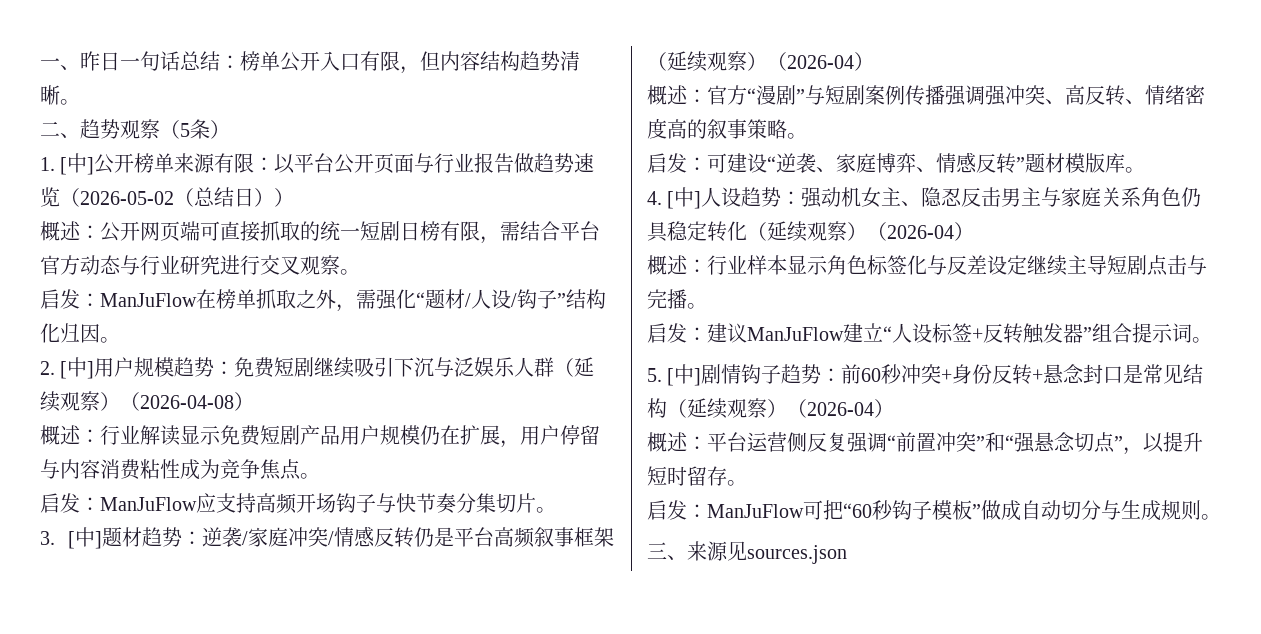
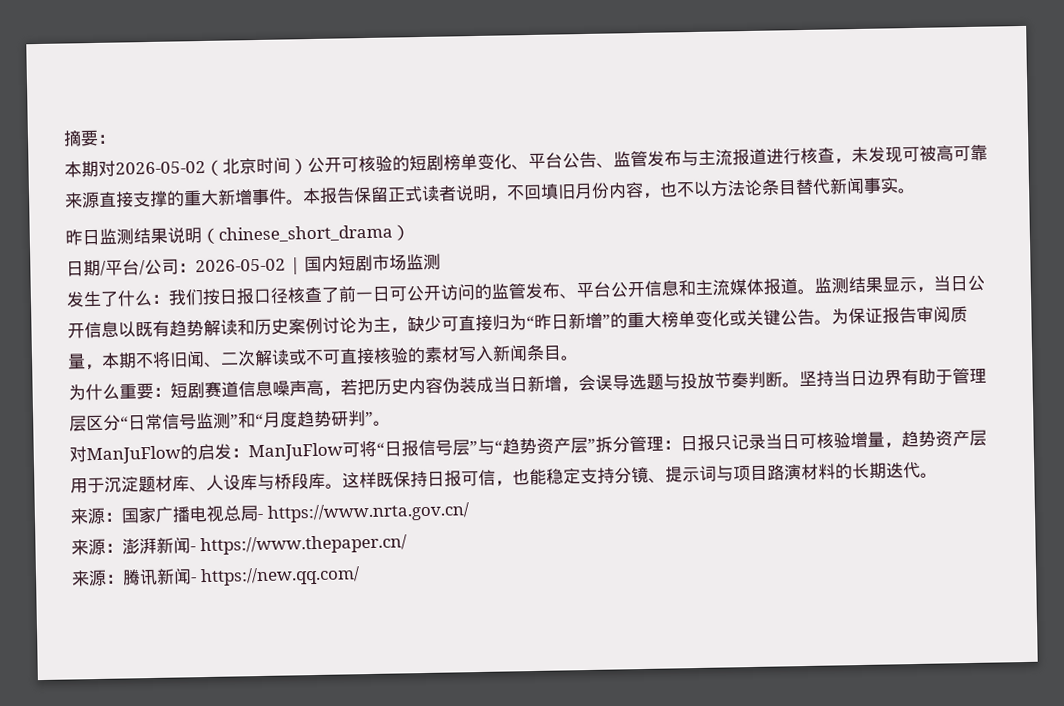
- 一、昨日一句话总结：榜单公开入口有限，但内容结构趋势清晰。
- 二、趋势观察（5条）
- 1. [中]公开榜单来源有限：以平台公开页面与行业报告做趋势速览（2026-05-02（总结日））
- 概述：公开网页端可直接抓取的统一短剧日榜有限，需结合平台官方动态与行业研究进行交叉观察。
- 启发：ManJuFlow在榜单抓取之外，需强化“题材/人设/钩子”结构化归因。
- 2. [中]用户规模趋势：免费短剧继续吸引下沉与泛娱乐人群（延续观察）（2026-04-08）
- 概述：行业解读显示免费短剧产品用户规模仍在扩展，用户停留与内容消费粘性成为竞争焦点。
- 启发：ManJuFlow应支持高频开场钩子与快节奏分集切片。
- 3. [中]题材趋势：逆袭/家庭冲突/情感反转仍是平台高频叙事框架（延续观察）（2026-04）
- 概述：官方“漫剧”与短剧案例传播强调强冲突、高反转、情绪密度高的叙事策略。
- 启发：可建设“逆袭、家庭博弈、情感反转”题材模版库。
- 4. [中]人设趋势：强动机女主、隐忍反击男主与家庭关系角色仍具稳定转化（延续观察）（2026-04）
- 概述：行业样本显示角色标签化与反差设定继续主导短剧点击与完播。
- 启发：建议ManJuFlow建立“人设标签+反转触发器”组合提示词。
- 5. [中]剧情钩子趋势：前60秒冲突+身份反转+悬念封口是常见结构（延续观察）（2026-04）
- 概述：平台运营侧反复强调“前置冲突”和“强悬念切点”，以提升短时留存。
- 启发：ManJuFlow可把“60秒钩子模板”做成自动切分与生成规则。
- 三、来源见sources.json
+ 摘要：
+ 本期对2026-05-02（北京时间）公开可核验的短剧榜单变化、平台公告、监管发布与主流报道进行核查，未发现可被高可靠来源直接支撑的重大新增事件。本报告保留正式读者说明，不回填旧月份内容，也不以方法论条目替代新闻事实。
+ 昨日监测结果说明（chinese_short_drama）
+ 日期/平台/公司：2026-05-02 | 国内短剧市场监测
+ 发生了什么：我们按日报口径核查了前一日可公开访问的监管发布、平台公开信息和主流媒体报道。监测结果显示，当日公开信息以既有趋势解读和历史案例讨论为主，缺少可直接归为“昨日新增”的重大榜单变化或关键公告。为保证报告审阅质量，本期不将旧闻、二次解读或不可直接核验的素材写入新闻条目。
+ 为什么重要：短剧赛道信息噪声高，若把历史内容伪装成当日新增，会误导选题与投放节奏判断。坚持当日边界有助于管理层区分“日常信号监测”和“月度趋势研判”。
+ 对ManJuFlow的启发：ManJuFlow可将“日报信号层”与“趋势资产层”拆分管理：日报只记录当日可核验增量，趋势资产层用于沉淀题材库、人设库与桥段库。这样既保持日报可信，也能稳定支持分镜、提示词与项目路演材料的长期迭代。
+ 来源：国家广播电视总局- https://www.nrta.gov.cn/
+ 来源：澎湃新闻- https://www.thepaper.cn/
+ 来源：腾讯新闻- https://new.qq.com/

